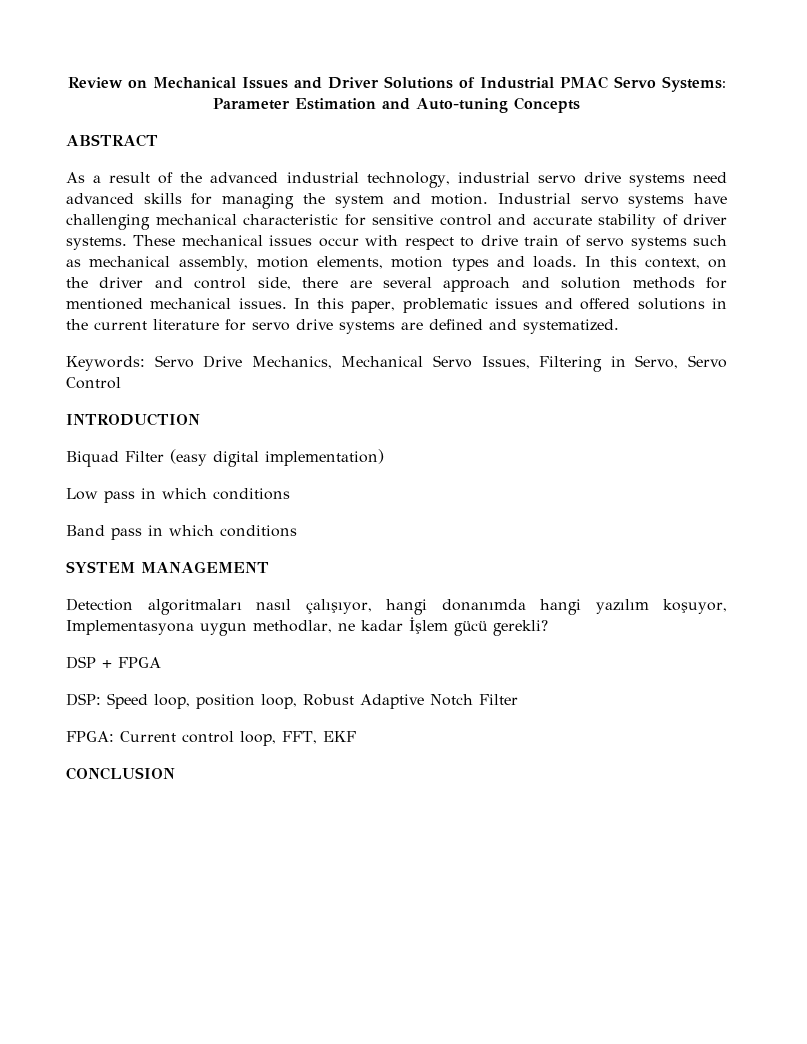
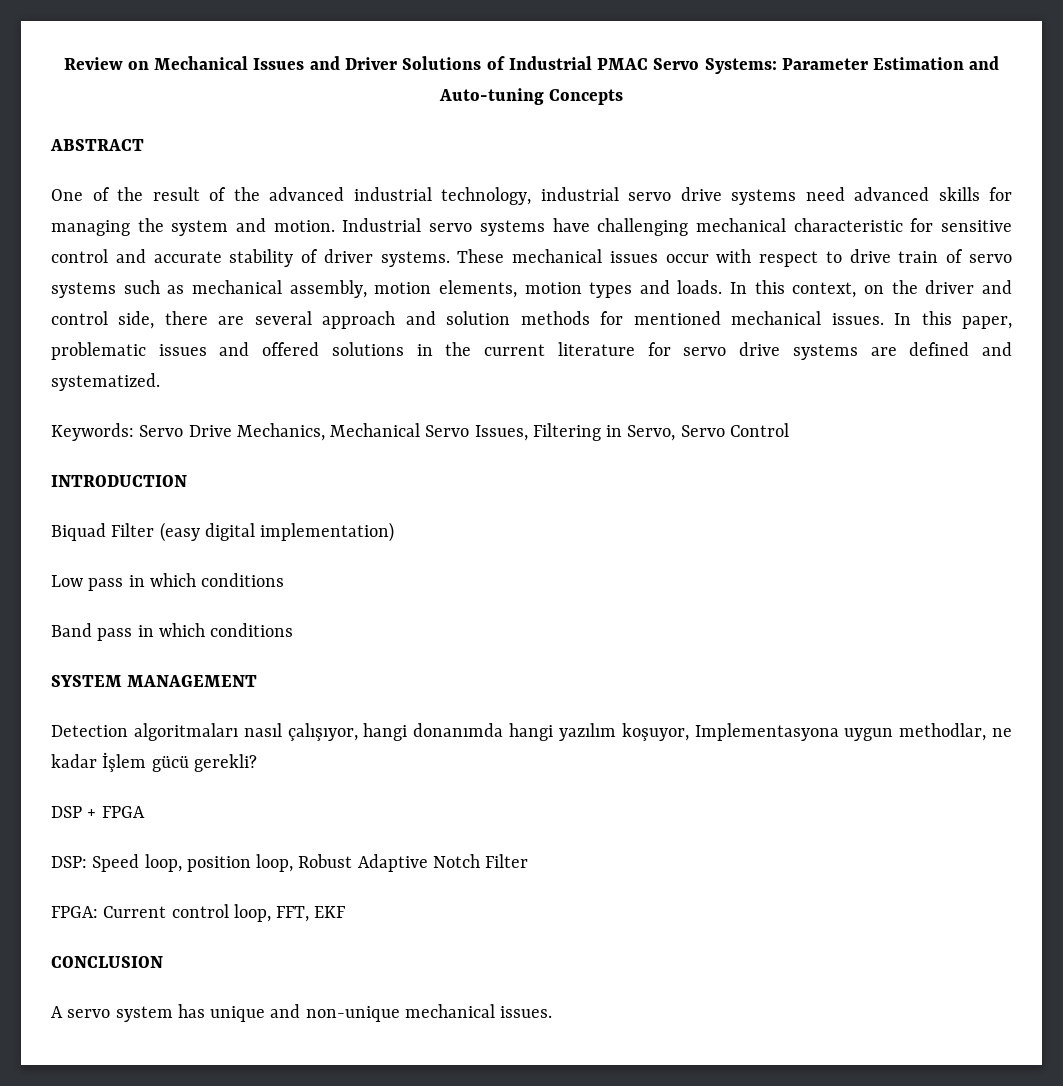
- As a result of the advanced industrial technology, industrial servo drive systems need advanced skills for managing the system and motion.
+ One of the result of the advanced industrial technology, industrial servo drive systems need advanced skills for managing the system and motion.
+ A servo system has unique and non-unique mechanical issues.

